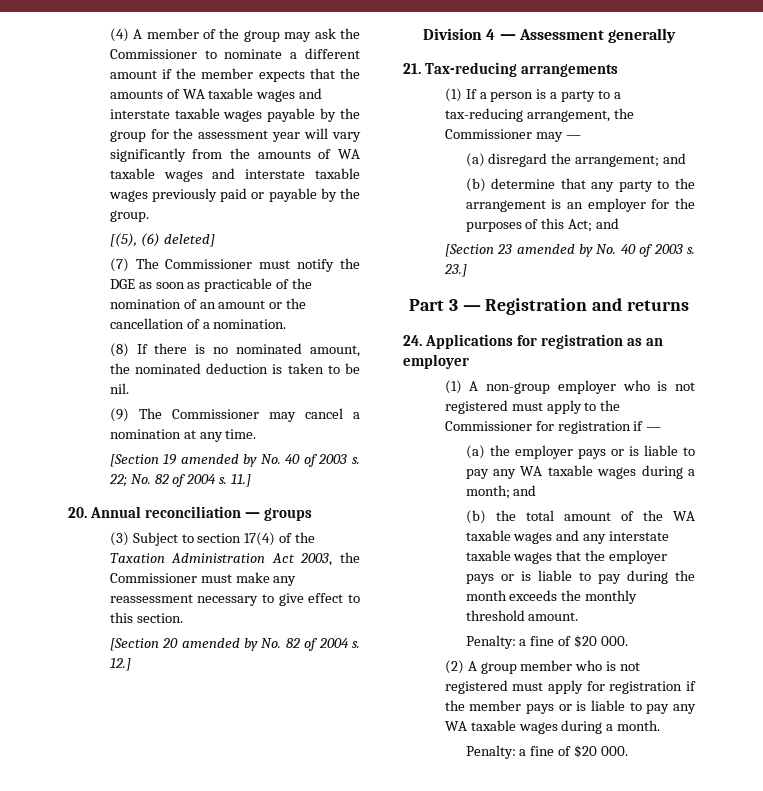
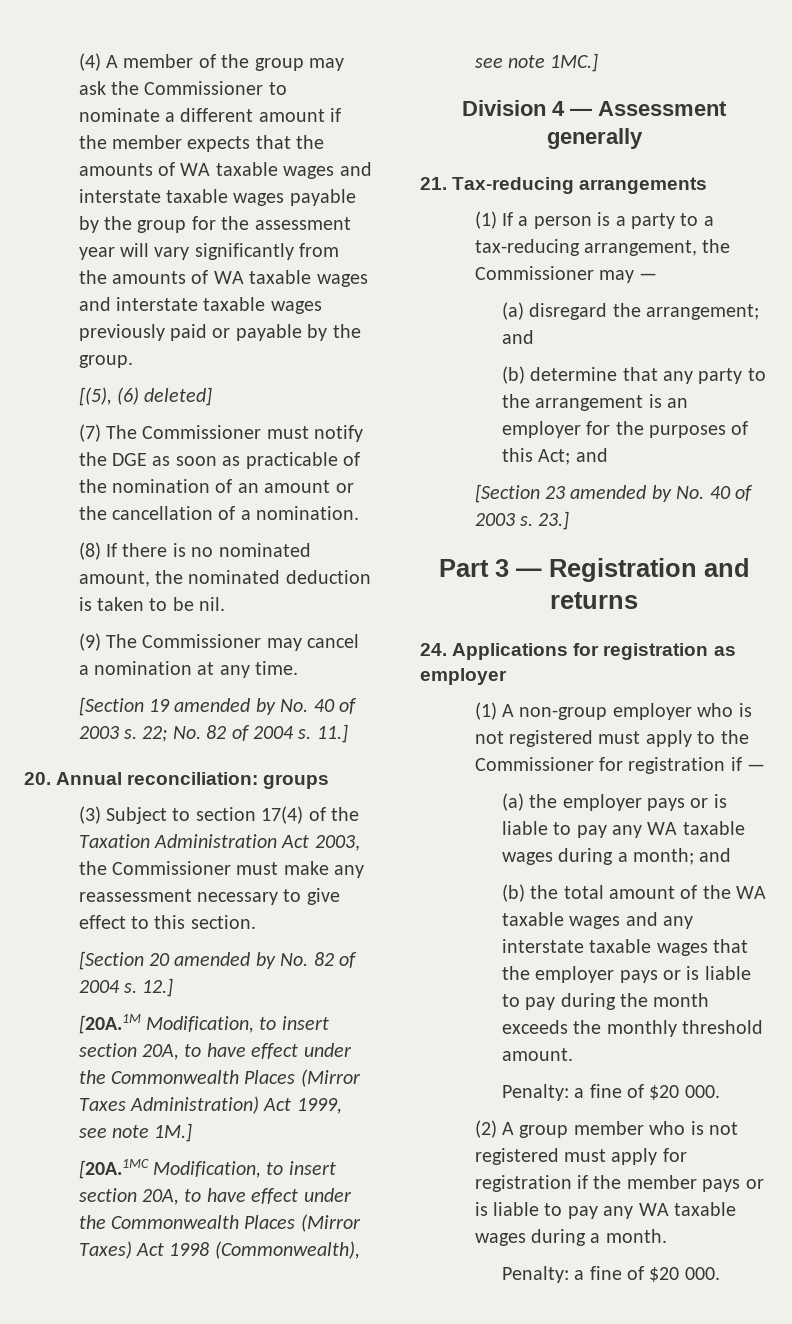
- 20. Annual reconciliation — groups
+ 20. Annual reconciliation: groups
+ [20A.1M Modification, to insert section 20A, to have effect under the Commonwealth Places (Mirror Taxes Administration) Act 1999, see note 1M.]
+ [20A.1MC Modification, to insert section 20A, to have effect under the Commonwealth Places (Mirror Taxes) Act 1998 (Commonwealth), see note 1MC.]
- 24. Applications for registration as an employer
+ 24. Applications for registration as employer

